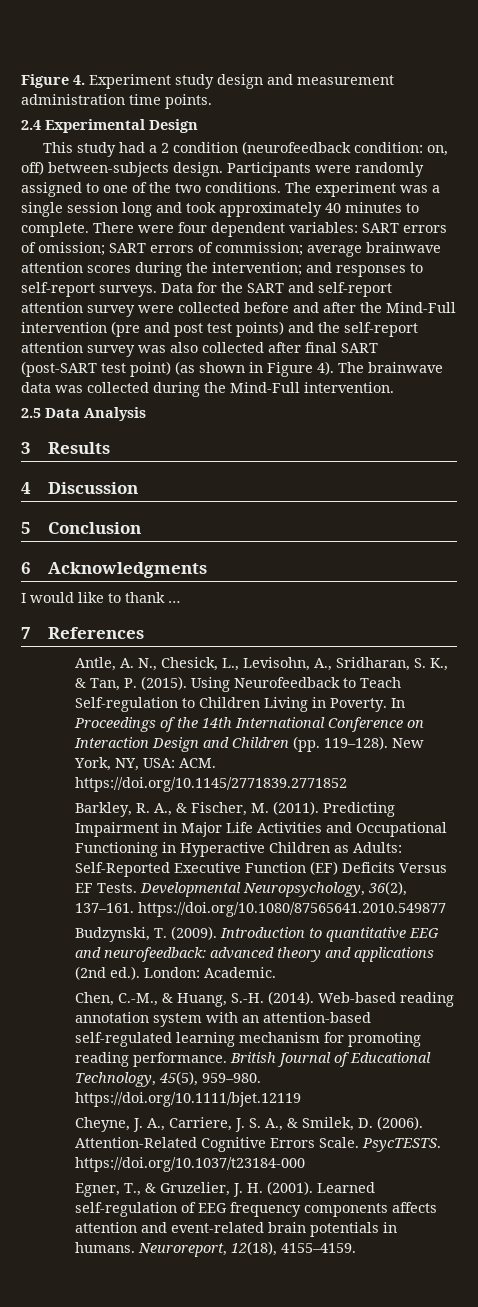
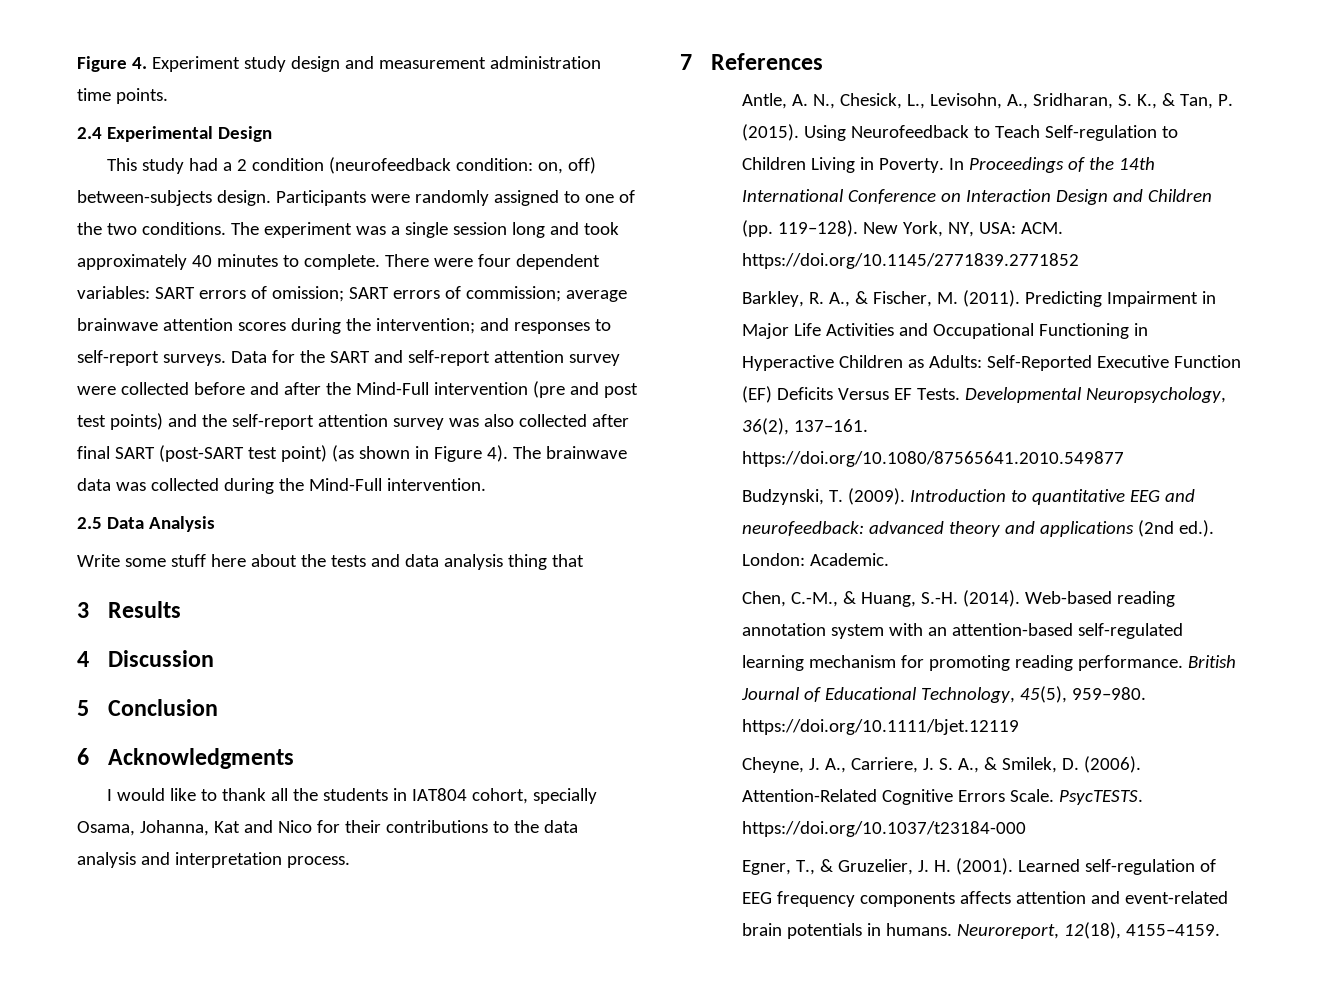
+ Write some stuff here about the tests and data analysis thing that
- I would like to thank …
+ I would like to thank all the students in IAT804 cohort, specially Osama, Johanna, Kat and Nico for their contributions to the data analysis and interpretation process.

